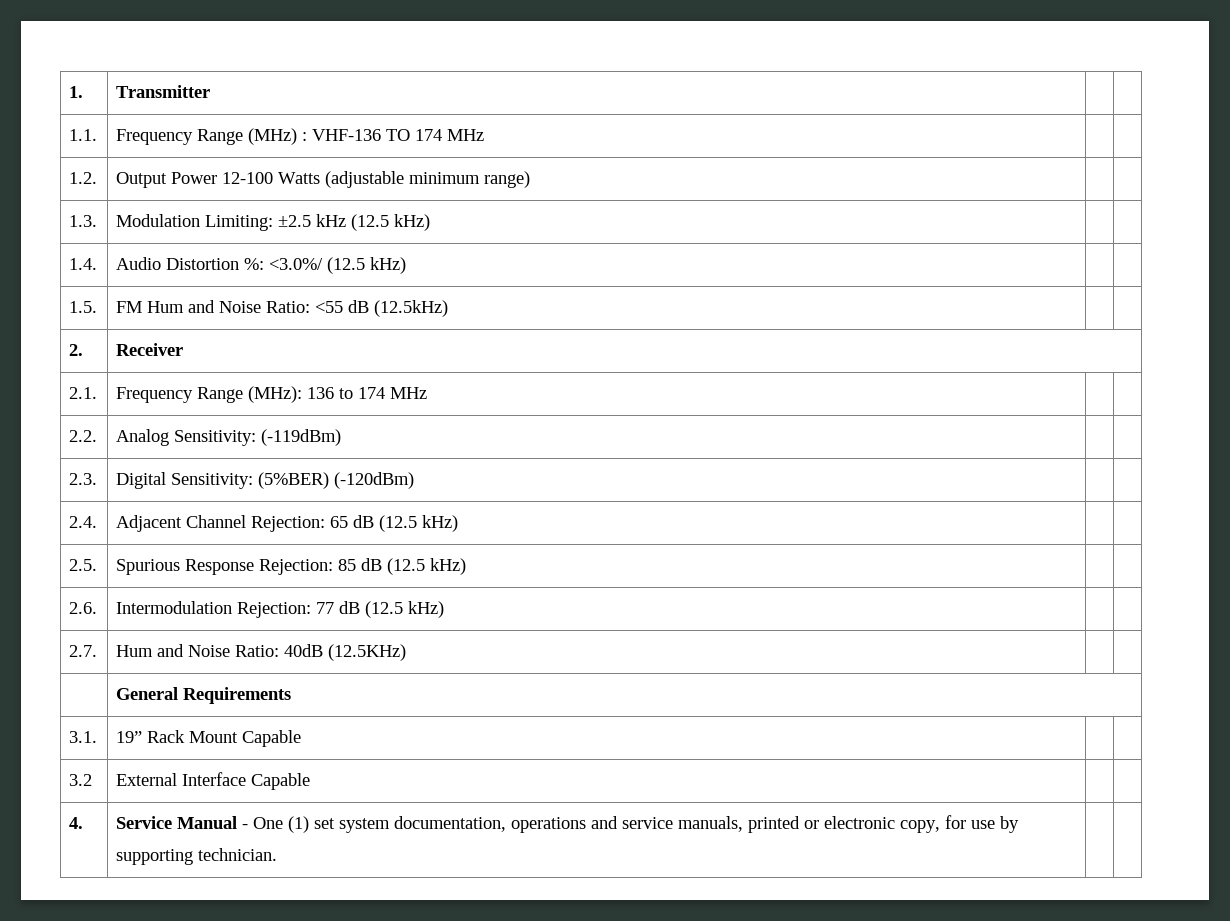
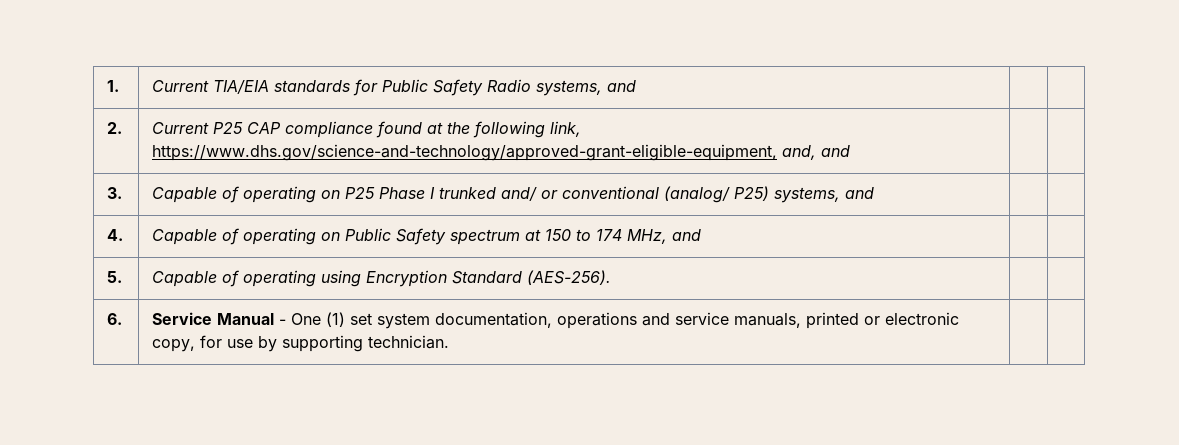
- 1. | Transmitter | |
- 1.1. | Frequency Range (MHz) : VHF-136 TO 174 MHz | |
- 1.2. | Output Power 12-100 Watts (adjustable minimum range) | |
- 1.3. | Modulation Limiting: ±2.5 kHz (12.5 kHz) | |
- 1.4. | Audio Distortion %: <3.0%/ (12.5 kHz) | |
- 1.5. | FM Hum and Noise Ratio: <55 dB (12.5kHz) | |
- 2. | Receiver
- 2.1. | Frequency Range (MHz): 136 to 174 MHz | |
- 2.2. | Analog Sensitivity: (-119dBm) | |
- 2.3. | Digital Sensitivity: (5%BER) (-120dBm) | |
- 2.4. | Adjacent Channel Rejection: 65 dB (12.5 kHz) | |
- 2.5. | Spurious Response Rejection: 85 dB (12.5 kHz) | |
- 2.6. | Intermodulation Rejection: 77 dB (12.5 kHz) | |
- 2.7. | Hum and Noise Ratio: 40dB (12.5KHz) | |
- | General Requirements
- 3.1. | 19” Rack Mount Capable | |
- 3.2 | External Interface Capable | |
- 4. | Service Manual - One (1) set system documentation, operations and service manuals, printed or electronic copy, for use by supporting technician. | |
+ 1. | Current TIA/EIA standards for Public Safety Radio systems, and | |
+ 2. | Current P25 CAP compliance found at the following link, https://www.dhs.gov/science-and-technology/approved-grant-eligible-equipment, and, and | |
+ 3. | Capable of operating on P25 Phase I trunked and/ or conventional (analog/ P25) systems, and | |
+ 4. | Capable of operating on Public Safety spectrum at 150 to 174 MHz, and | |
+ 5. | Capable of operating using Encryption Standard (AES-256). | |
+ 6. | Service Manual - One (1) set system documentation, operations and service manuals, printed or electronic copy, for use by supporting technician. | |

